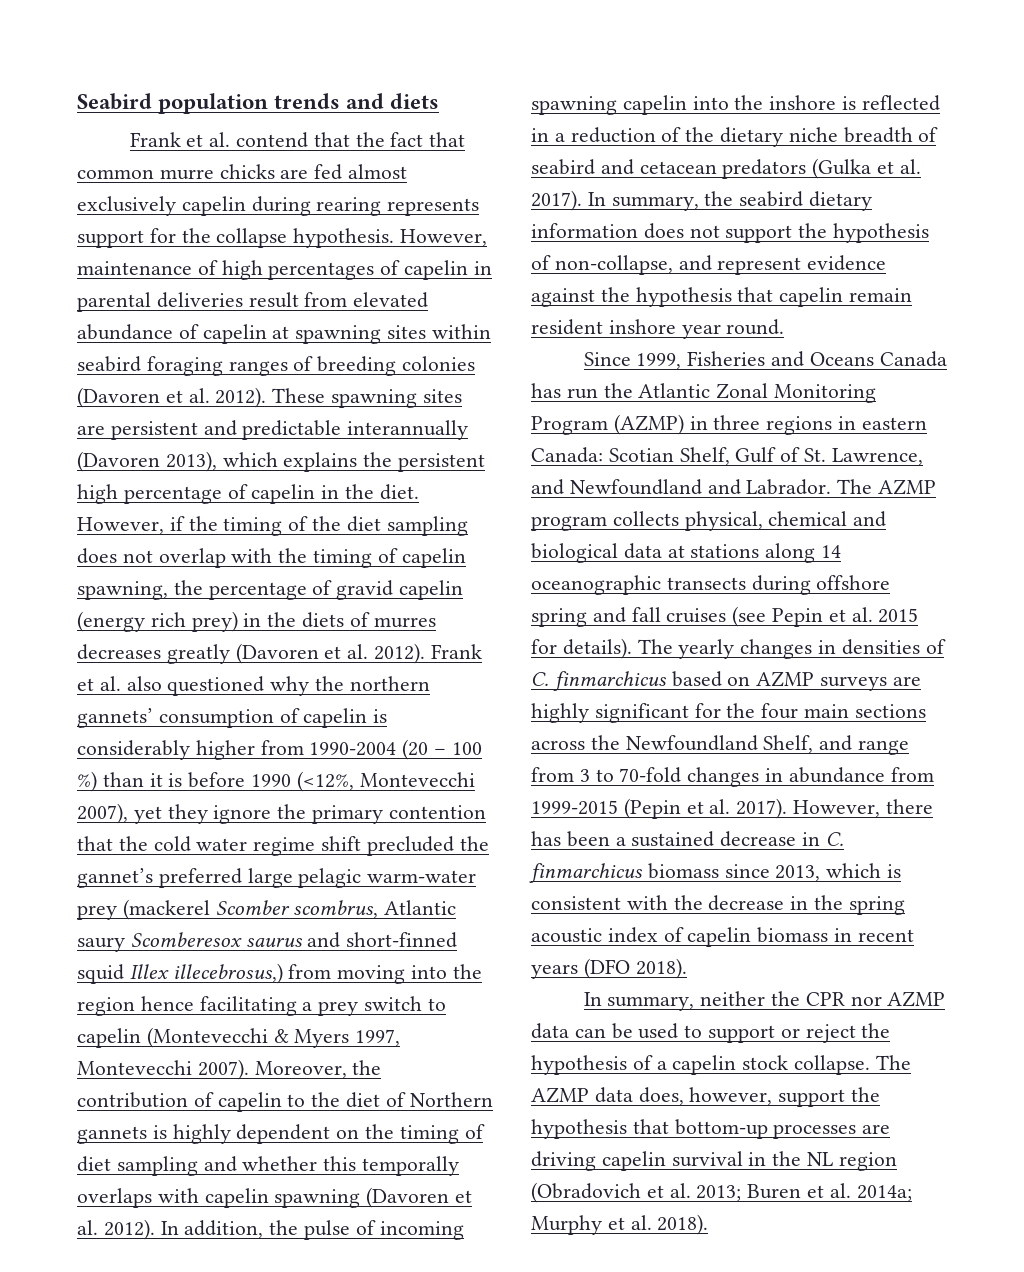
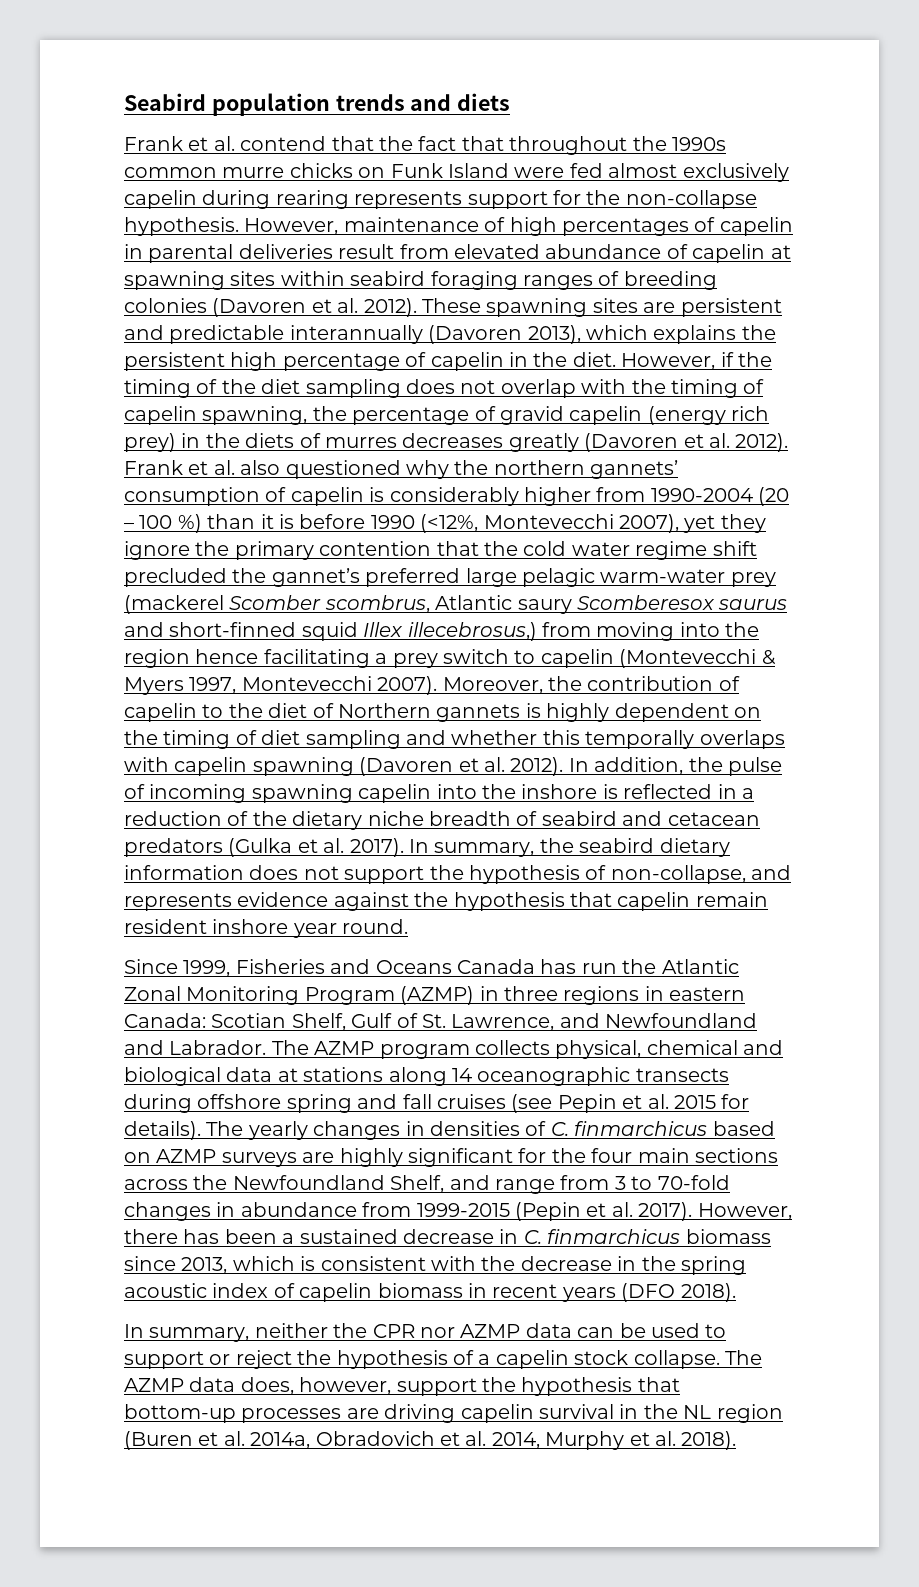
- Frank et al. contend that the fact that common murre chicks are fed almost exclusively capelin during rearing represents support for the collapse hypothesis.
+ Frank et al. contend that the fact that throughout the 1990s common murre chicks on Funk Island were fed almost exclusively capelin during rearing represents support for the non-collapse hypothesis.
- In summary, the seabird dietary information does not support the hypothesis of non-collapse, and represent evidence against the hypothesis that capelin remain resident inshore year round.
+ In summary, the seabird dietary information does not support the hypothesis of non-collapse, and represents evidence against the hypothesis that capelin remain resident inshore year round.
- The AZMP data does, however, support the hypothesis that bottom-up processes are driving capelin survival in the NL region (Obradovich et al. 2013; Buren et al. 2014a; Murphy et al. 2018).
+ The AZMP data does, however, support the hypothesis that bottom-up processes are driving capelin survival in the NL region (Buren et al. 2014a, Obradovich et al. 2014, Murphy et al. 2018).

